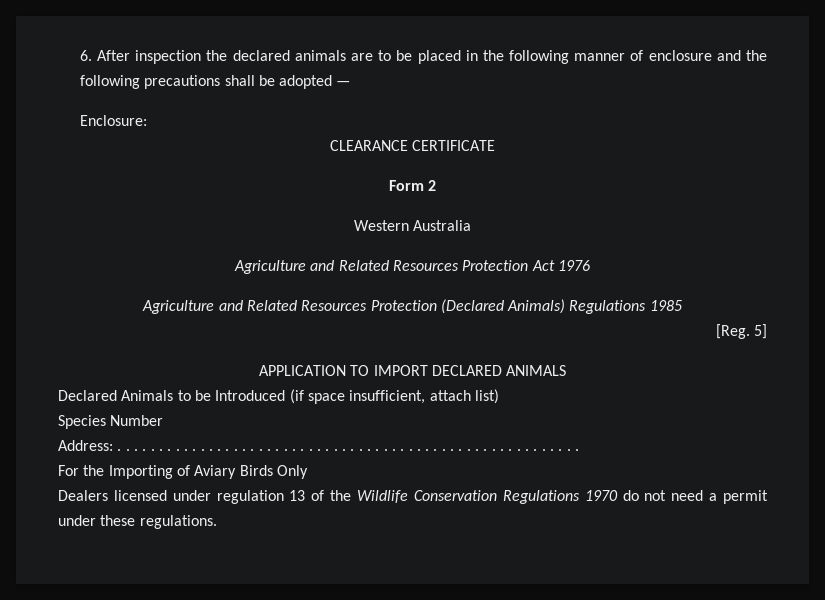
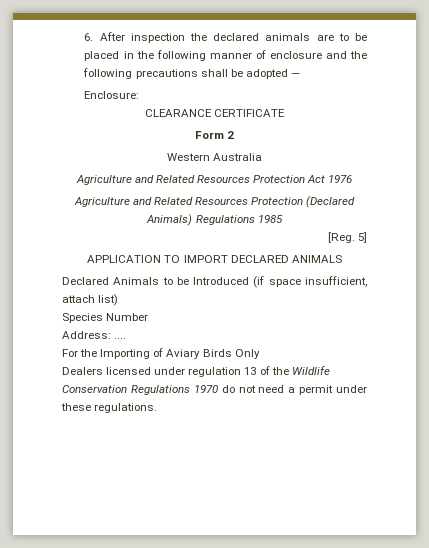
- Address: . . . . . . . . . . . . . . . . . . . . . . . . . . . . . . . . . . . . . . . . . . . . . . . . . . . . . . . .
+ Address: ....

